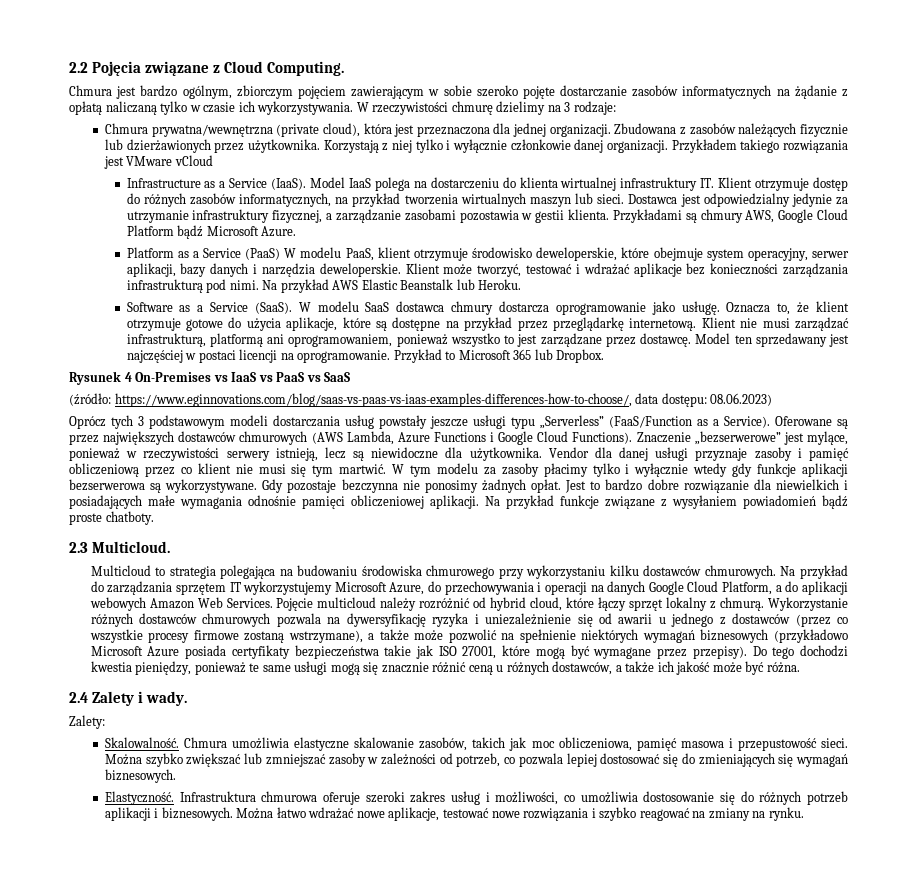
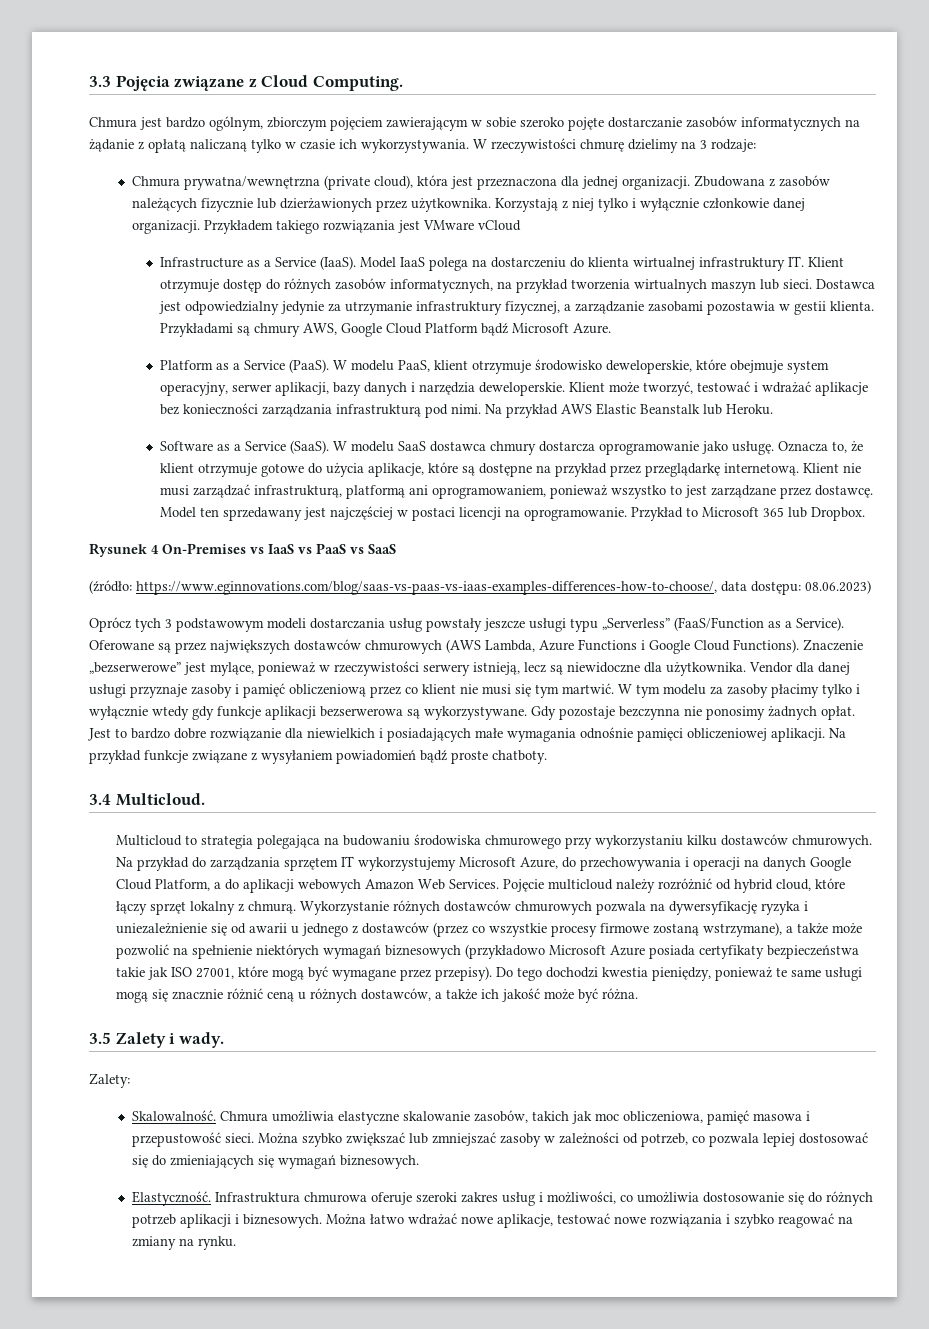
- 2.2 Pojęcia związane z Cloud Computing.
+ 3.3 Pojęcia związane z Cloud Computing.
- Platform as a Service (PaaS) W modelu PaaS, klient otrzymuje środowisko deweloperskie, które obejmuje system operacyjny, serwer aplikacji, bazy danych i narzędzia deweloperskie.
+ Platform as a Service (PaaS). W modelu PaaS, klient otrzymuje środowisko deweloperskie, które obejmuje system operacyjny, serwer aplikacji, bazy danych i narzędzia deweloperskie.
- 2.3 Multicloud.
+ 3.4 Multicloud.
- 2.4 Zalety i wady.
+ 3.5 Zalety i wady.

